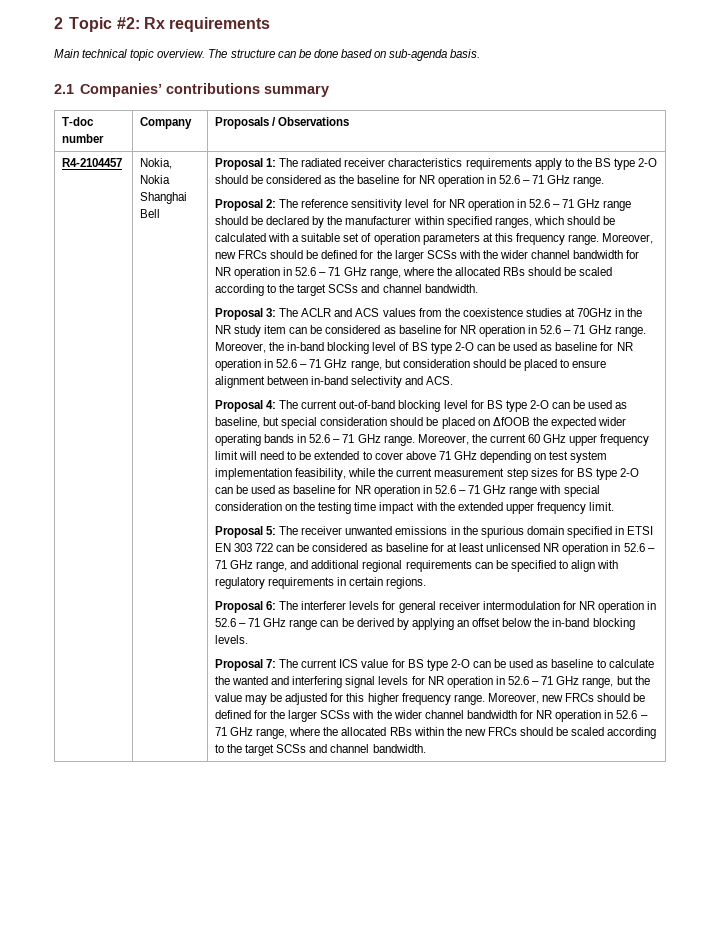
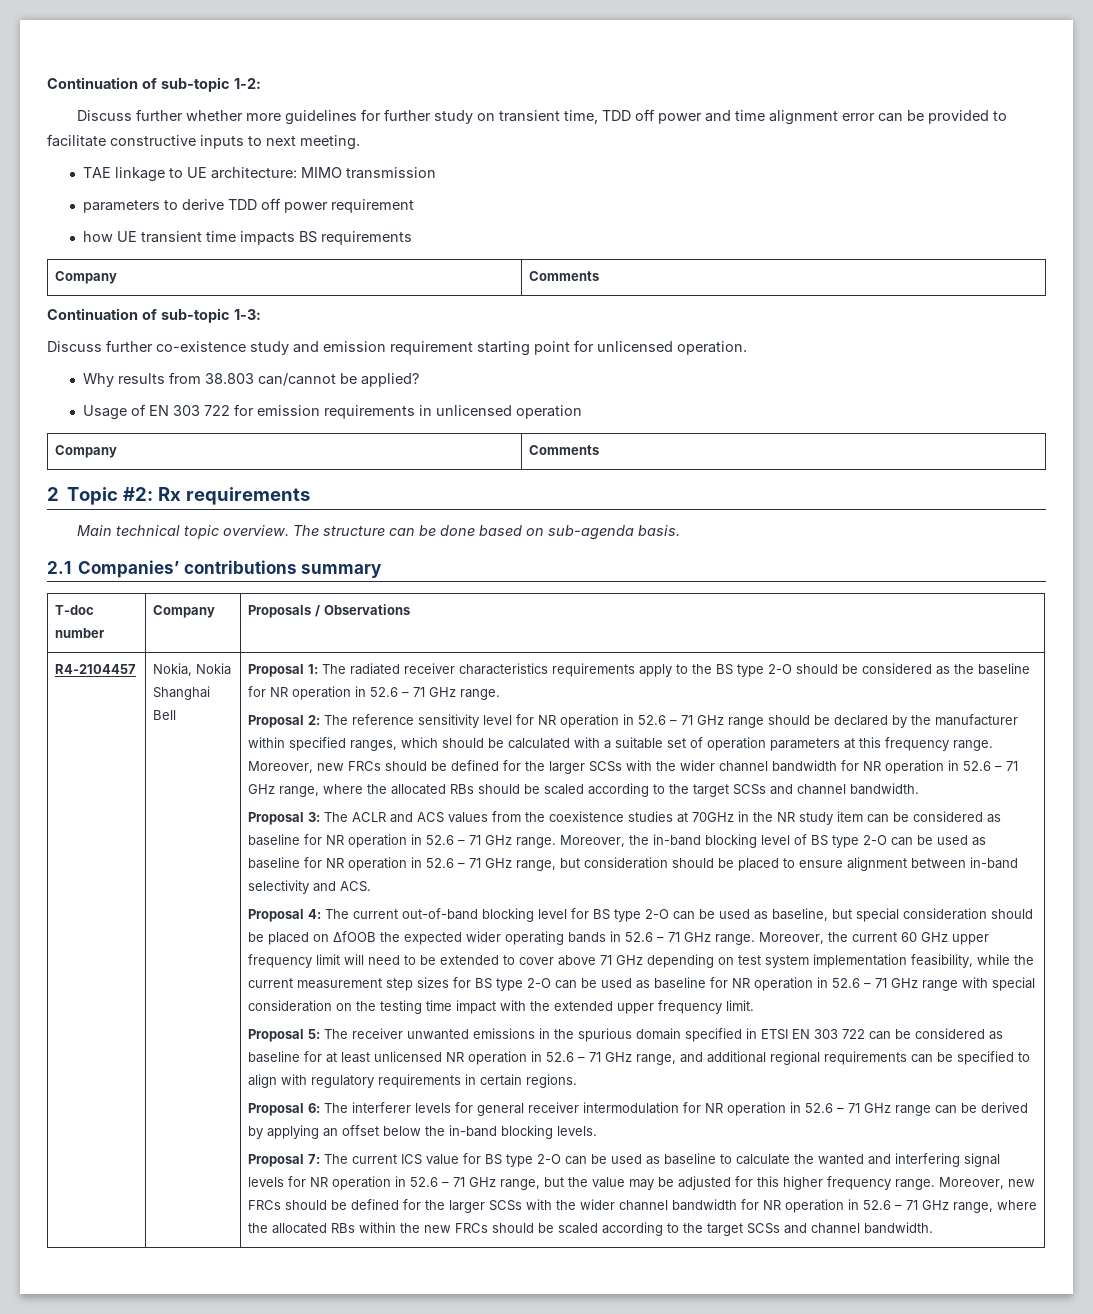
+ Continuation of sub-topic 1-2:
+ Discuss further whether more guidelines for further study on transient time, TDD off power and time alignment error can be provided to facilitate constructive inputs to next meeting.
+ TAE linkage to UE architecture: MIMO transmission
+ parameters to derive TDD off power requirement
+ how UE transient time impacts BS requirements
+ Company | Comments
+ Continuation of sub-topic 1-3:
+ Discuss further co-existence study and emission requirement starting point for unlicensed operation.
+ Why results from 38.803 can/cannot be applied?
+ Usage of EN 303 722 for emission requirements in unlicensed operation
+ Company | Comments

